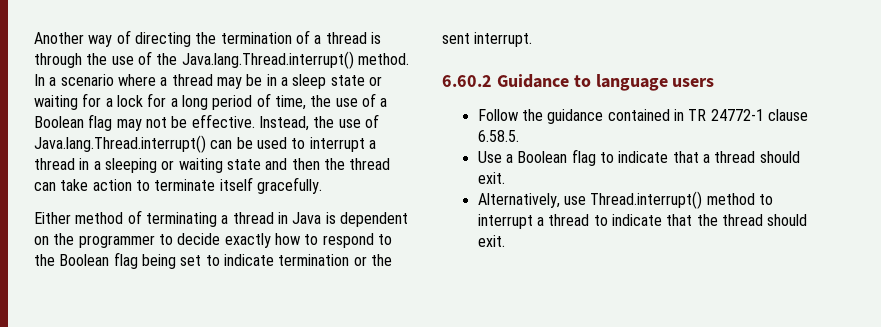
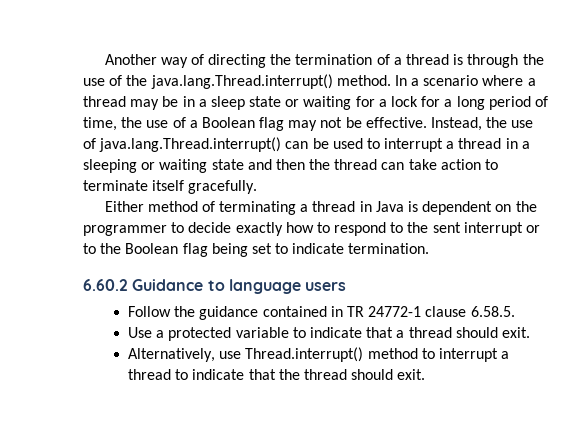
- Another way of directing the termination of a thread is through the use of the Java.lang.Thread.interrupt() method.
+ Another way of directing the termination of a thread is through the use of the java.lang.Thread.interrupt() method.
- Instead, the use of Java.lang.Thread.interrupt() can be used to interrupt a thread in a sleeping or waiting state and then the thread can take action to terminate itself gracefully.
+ Instead, the use of java.lang.Thread.interrupt() can be used to interrupt a thread in a sleeping or waiting state and then the thread can take action to terminate itself gracefully.
- Either method of terminating a thread in Java is dependent on the programmer to decide exactly how to respond to the Boolean flag being set to indicate termination or the sent interrupt.
+ Either method of terminating a thread in Java is dependent on the programmer to decide exactly how to respond to the sent interrupt or to the Boolean flag being set to indicate termination.
- Use a Boolean flag to indicate that a thread should exit.
+ Use a protected variable to indicate that a thread should exit.

